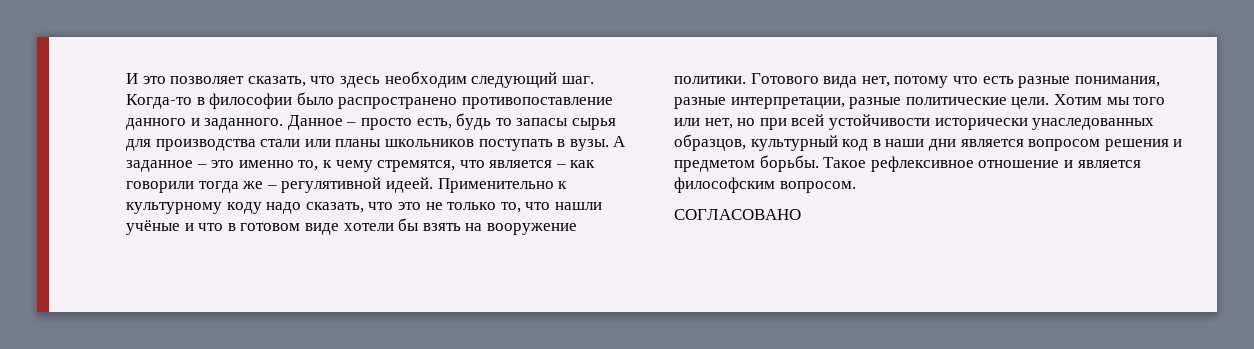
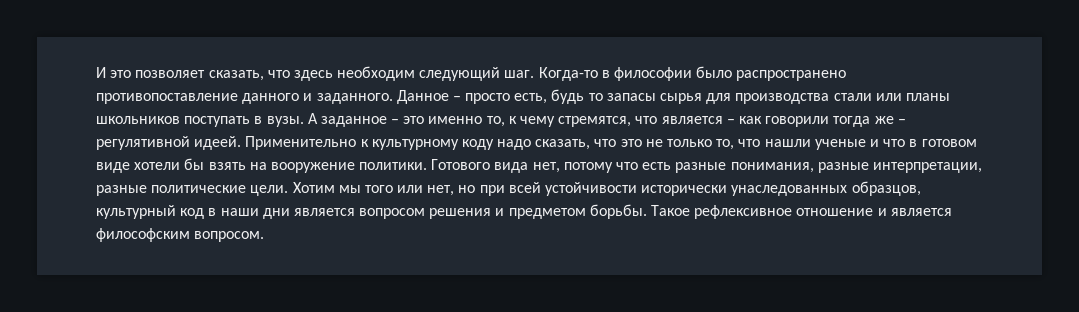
- Применительно к культурному коду надо сказать, что это не только то, что нашли учёные и что в готовом виде хотели бы взять на вооружение политики.
+ Применительно к культурному коду надо сказать, что это не только то, что нашли ученые и что в готовом виде хотели бы взять на вооружение политики.
- СОГЛАСОВАНО

